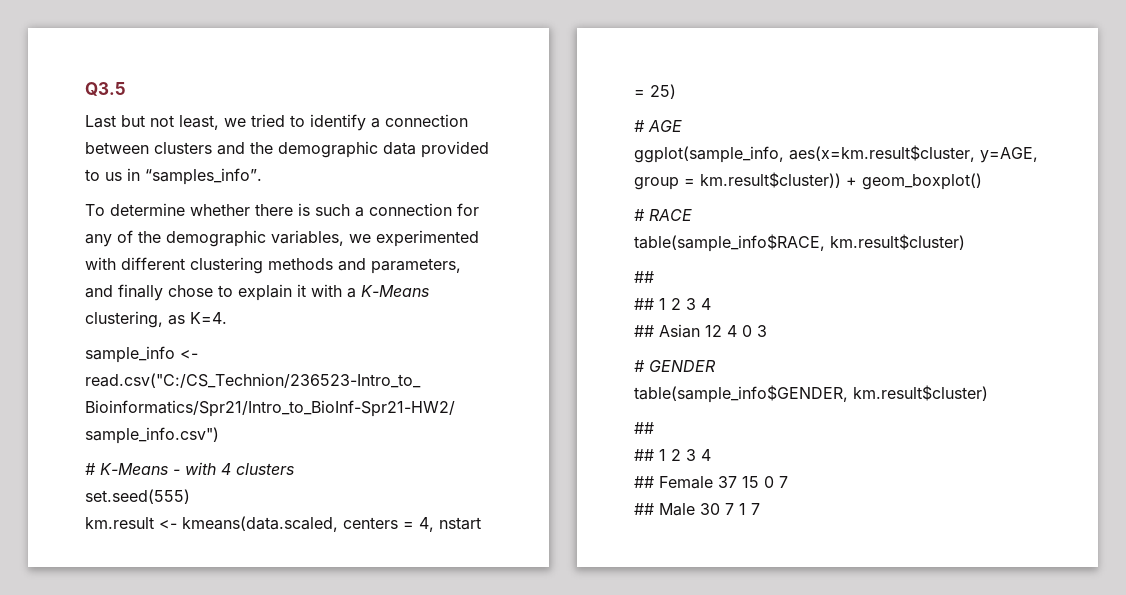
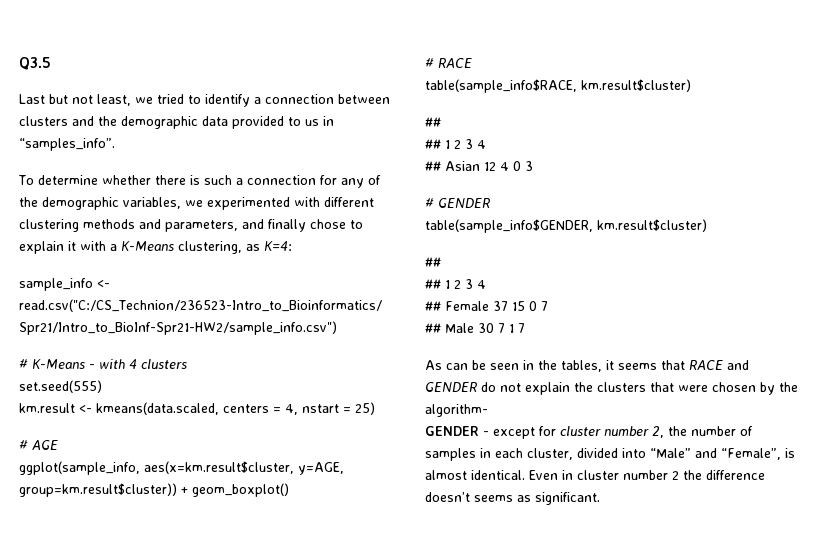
- To determine whether there is such a connection for any of the demographic variables, we experimented with different clustering methods and parameters, and finally chose to explain it with a K-Means clustering, as K=4.
+ To determine whether there is such a connection for any of the demographic variables, we experimented with different clustering methods and parameters, and finally chose to explain it with a K-Means clustering, as K=4:
- ggplot(sample_info, aes(x=km.result$cluster, y=AGE, group = km.result$cluster)) + geom_boxplot()
+ ggplot(sample_info, aes(x=km.result$cluster, y=AGE, group=km.result$cluster)) + geom_boxplot()
+ As can be seen in the tables, it seems that RACE and GENDER do not explain the clusters that were chosen by the algorithm-
+ GENDER - except for cluster number 2, the number of samples in each cluster, divided into “Male” and “Female”, is almost identical. Even in cluster number 2 the difference doesn’t seems as significant.

